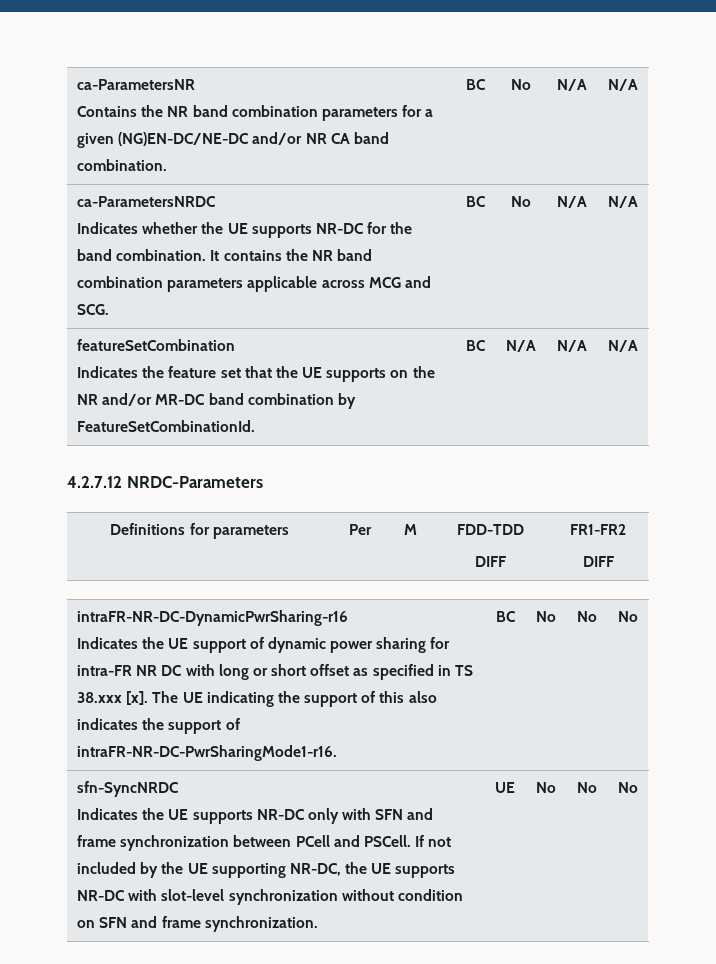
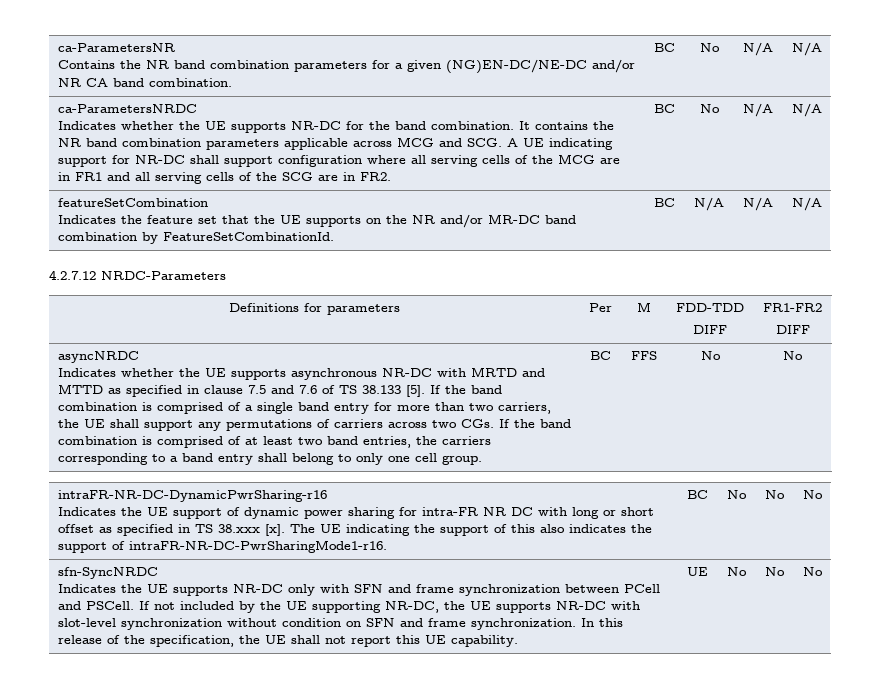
- It contains the NR band combination parameters applicable across MCG and SCG.
+ It contains the NR band combination parameters applicable across MCG and SCG. A UE indicating support for NR-DC shall support configuration where all serving cells of the MCG are in FR1 and all serving cells of the SCG are in FR2.
+ asyncNRDC
+ Indicates whether the UE supports asynchronous NR-DC with MRTD and MTTD as specified in clause 7.5 and 7.6 of TS 38.133 [5]. If the band combination is comprised of a single band entry for more than two carriers, the UE shall support any permutations of carriers across two CGs. If the band combination is comprised of at least two band entries, the carriers corresponding to a band entry shall belong to only one cell group. | BC | FFS | No | No
+ In this release of the specification, the UE shall not report this UE capability.

